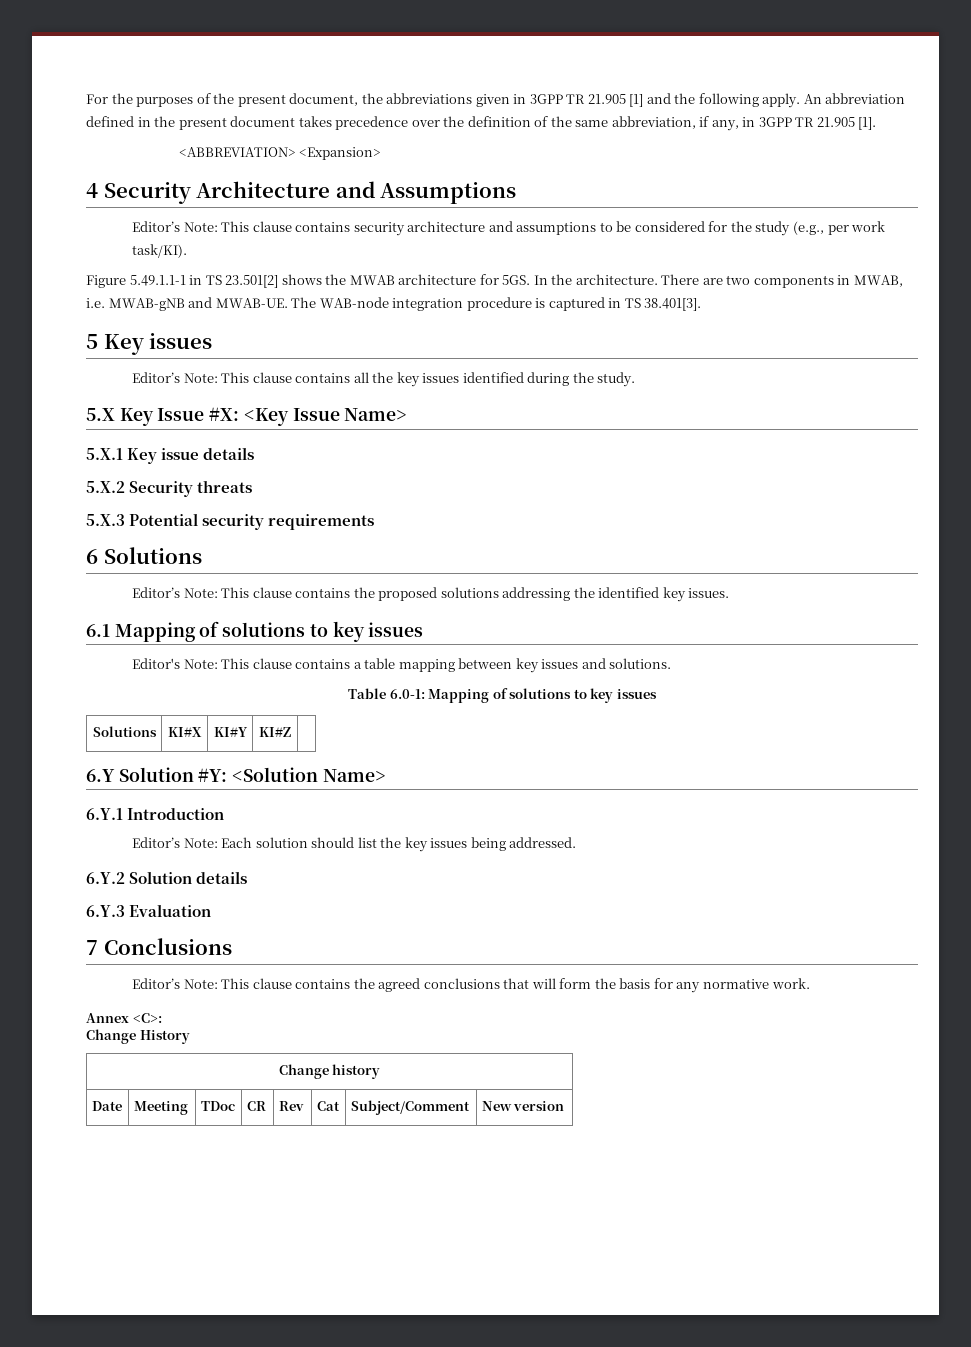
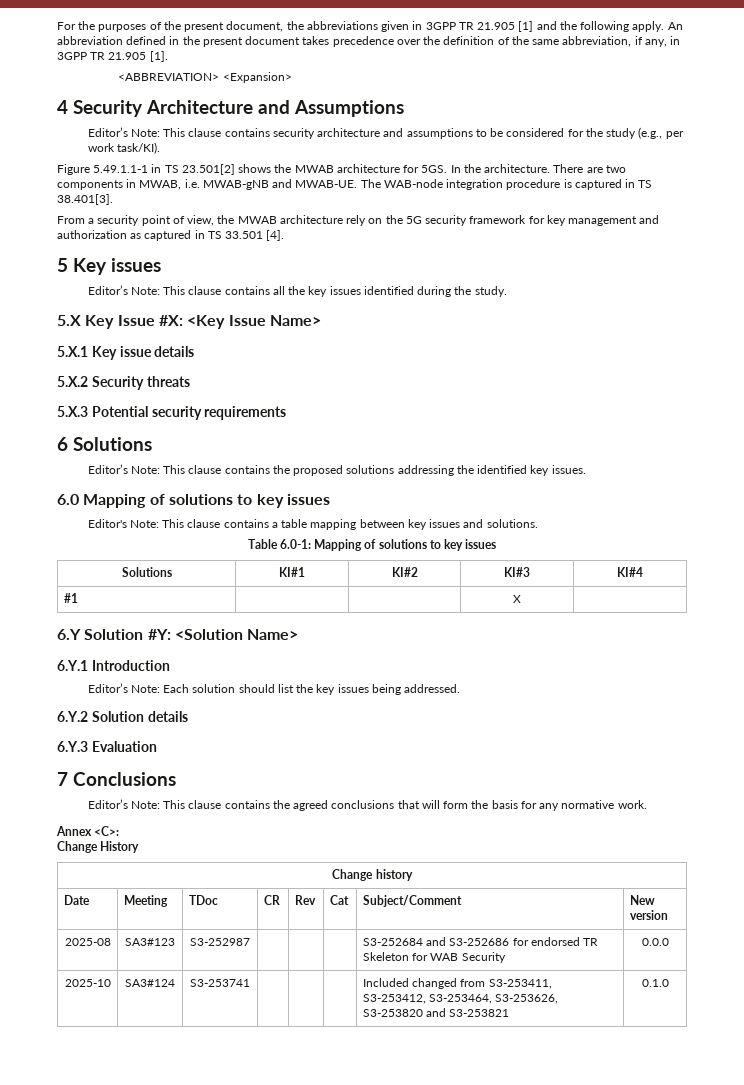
+ From a security point of view, the MWAB architecture rely on the 5G security framework for key management and authorization as captured in TS 33.501 [4].
- 6.1 Mapping of solutions to key issues
+ 6.0 Mapping of solutions to key issues
- Solutions | KI#X | KI#Y | KI#Z |
+ Solutions | KI#1 | KI#2 | KI#3 | KI#4
+ #1 | | | X |
+ 2025-08 | SA3#123 | S3-252987 | | | | S3-252684 and S3-252686 for endorsed TR Skeleton for WAB Security | 0.0.0
+ 2025-10 | SA3#124 | S3-253741 | | | | Included changed from S3-253411, S3-253412, S3-253464, S3-253626, S3-253820 and S3-253821 | 0.1.0

